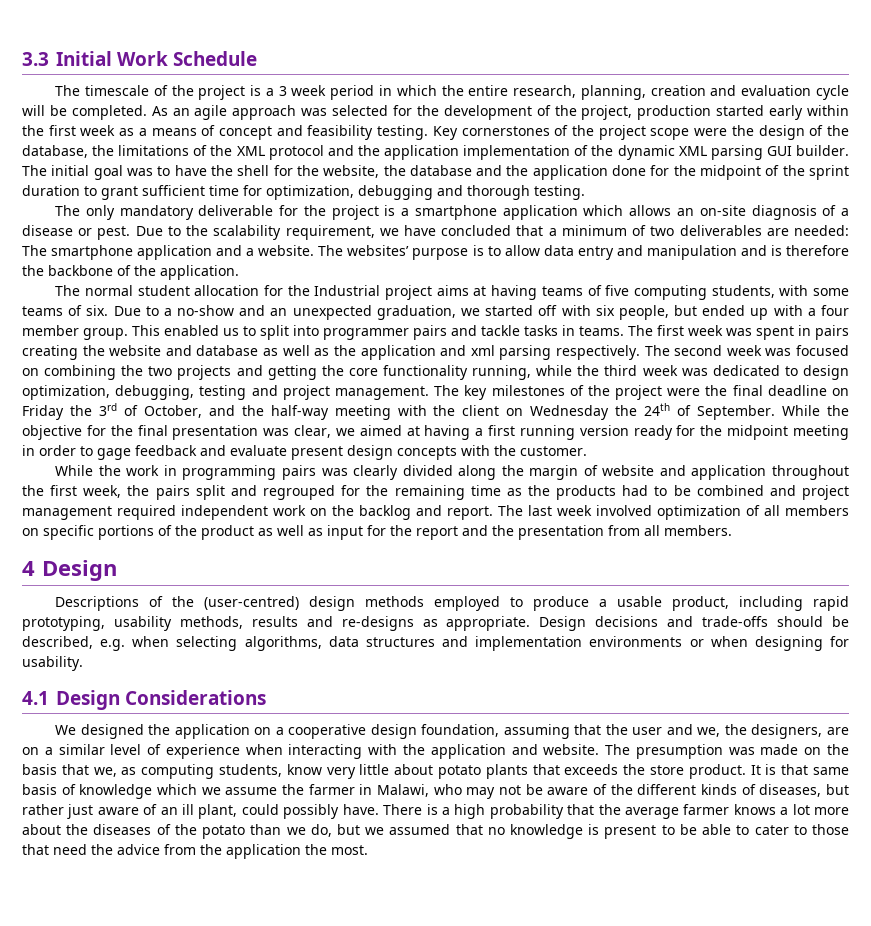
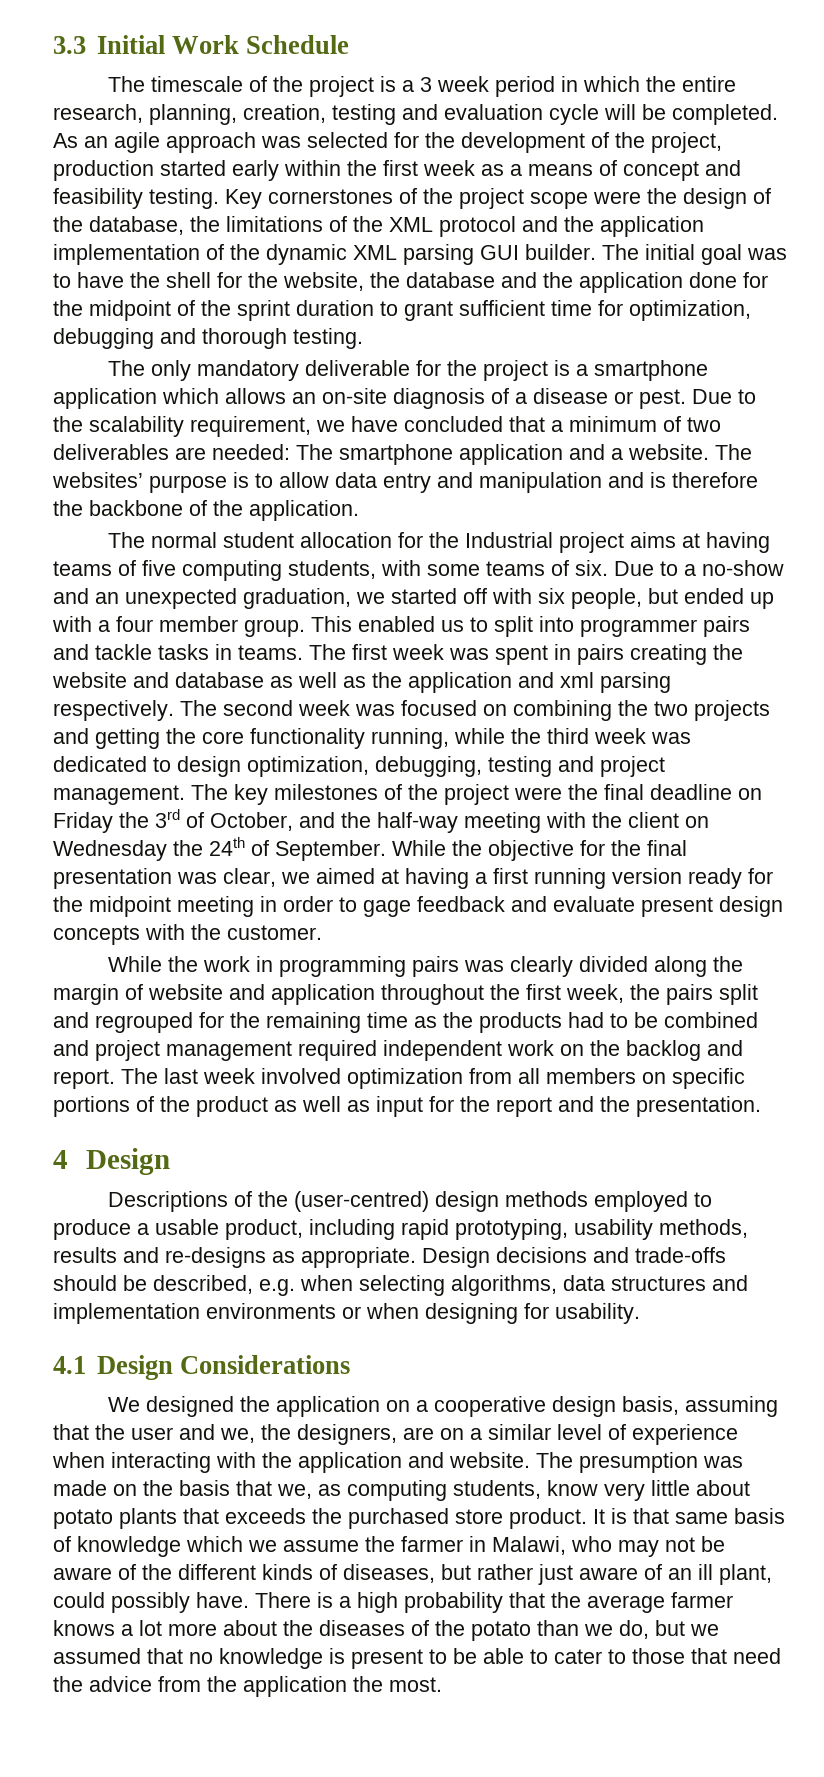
- The timescale of the project is a 3 week period in which the entire research, planning, creation and evaluation cycle will be completed.
+ The timescale of the project is a 3 week period in which the entire research, planning, creation, testing and evaluation cycle will be completed.
- The last week involved optimization of all members on specific portions of the product as well as input for the report and the presentation from all members.
+ The last week involved optimization from all members on specific portions of the product as well as input for the report and the presentation.
- We designed the application on a cooperative design foundation, assuming that the user and we, the designers, are on a similar level of experience when interacting with the application and website.
+ We designed the application on a cooperative design basis, assuming that the user and we, the designers, are on a similar level of experience when interacting with the application and website.
- The presumption was made on the basis that we, as computing students, know very little about potato plants that exceeds the store product.
+ The presumption was made on the basis that we, as computing students, know very little about potato plants that exceeds the purchased store product.

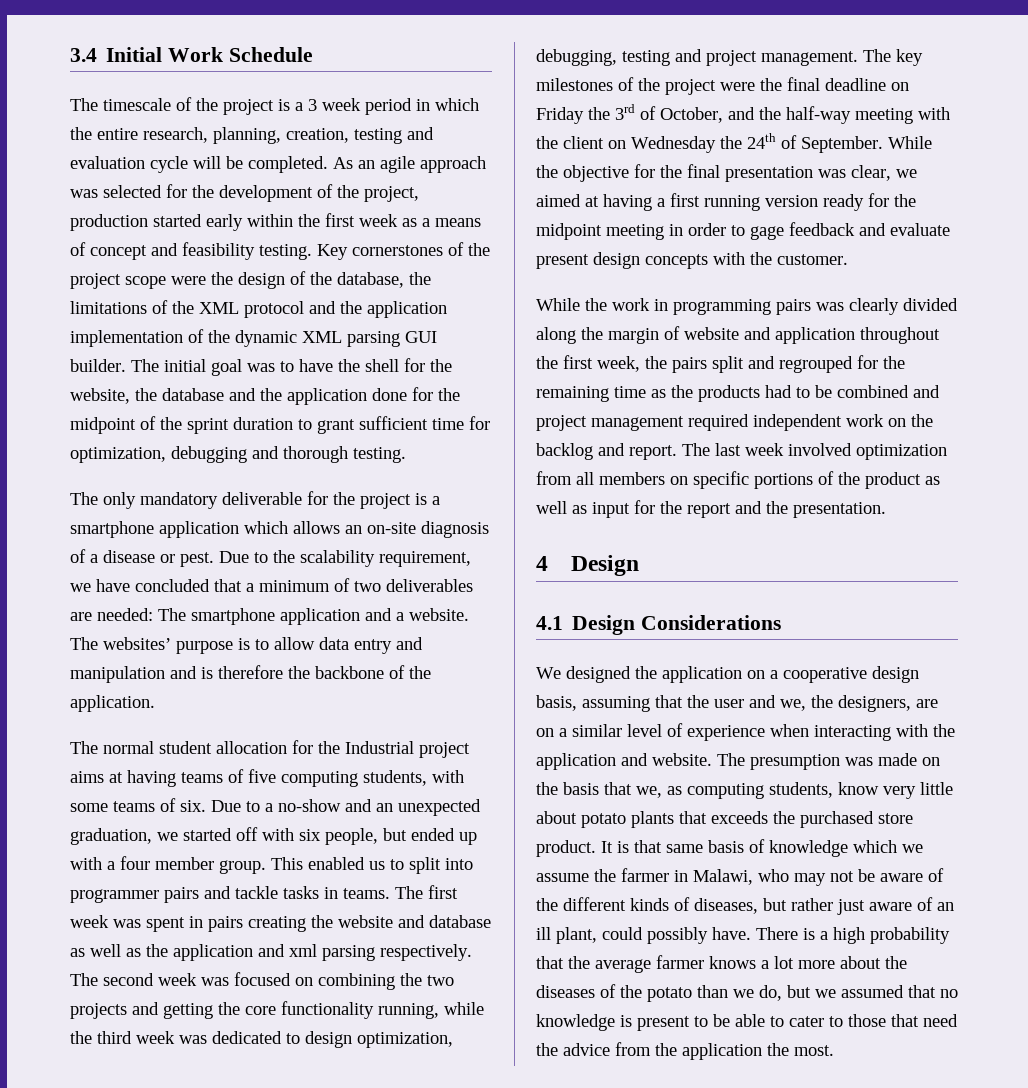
- 3.3 Initial Work Schedule
+ 3.4 Initial Work Schedule
- Descriptions of the (user-centred) design methods employed to produce a usable product, including rapid prototyping, usability methods, results and re-designs as appropriate. Design decisions and trade-offs should be described, e.g. when selecting algorithms, data structures and implementation environments or when designing for usability.

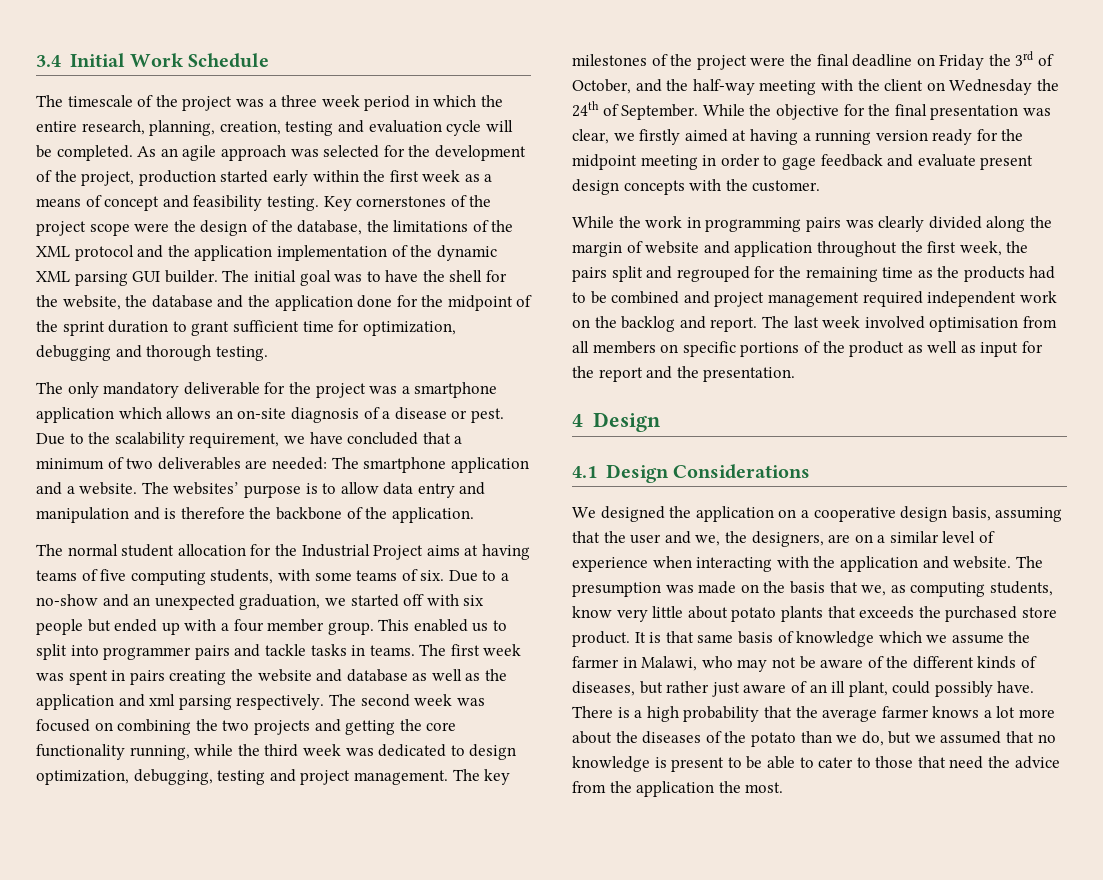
- The timescale of the project is a 3 week period in which the entire research, planning, creation, testing and evaluation cycle will be completed.
+ The timescale of the project was a three week period in which the entire research, planning, creation, testing and evaluation cycle will be completed.
- The only mandatory deliverable for the project is a smartphone application which allows an on-site diagnosis of a disease or pest.
+ The only mandatory deliverable for the project was a smartphone application which allows an on-site diagnosis of a disease or pest.
- The normal student allocation for the Industrial project aims at having teams of five computing students, with some teams of six.
+ The normal student allocation for the Industrial Project aims at having teams of five computing students, with some teams of six.
- Due to a no-show and an unexpected graduation, we started off with six people, but ended up with a four member group.
+ Due to a no-show and an unexpected graduation, we started off with six people but ended up with a four member group.
- While the objective for the final presentation was clear, we aimed at having a first running version ready for the midpoint meeting in order to gage feedback and evaluate present design concepts with the customer.
+ While the objective for the final presentation was clear, we firstly aimed at having a running version ready for the midpoint meeting in order to gage feedback and evaluate present design concepts with the customer.
- The last week involved optimization from all members on specific portions of the product as well as input for the report and the presentation.
+ The last week involved optimisation from all members on specific portions of the product as well as input for the report and the presentation.

